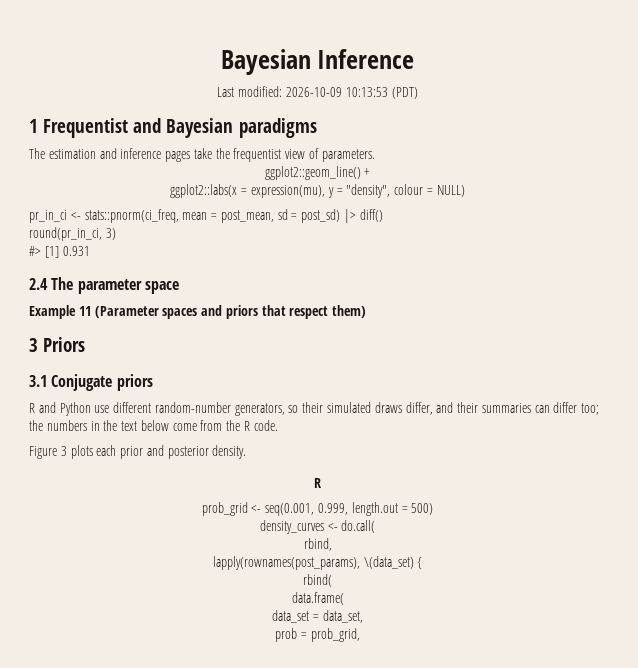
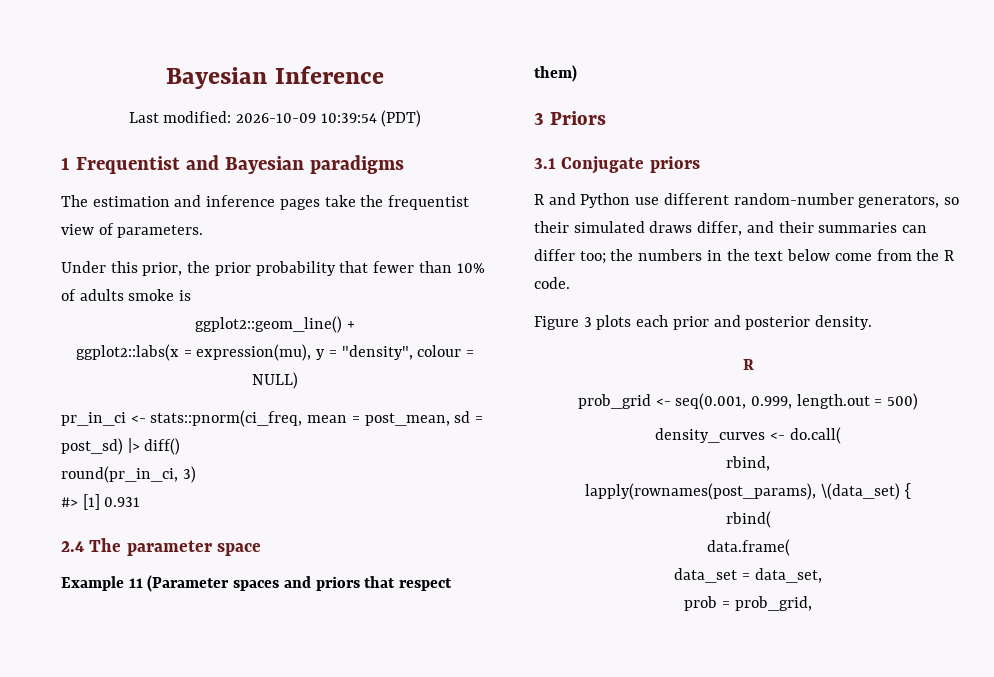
- Last modified: 2026-10-09 10:13:53 (PDT)
+ Last modified: 2026-10-09 10:39:54 (PDT)
+ Under this prior, the prior probability that fewer than 10% of adults smoke is

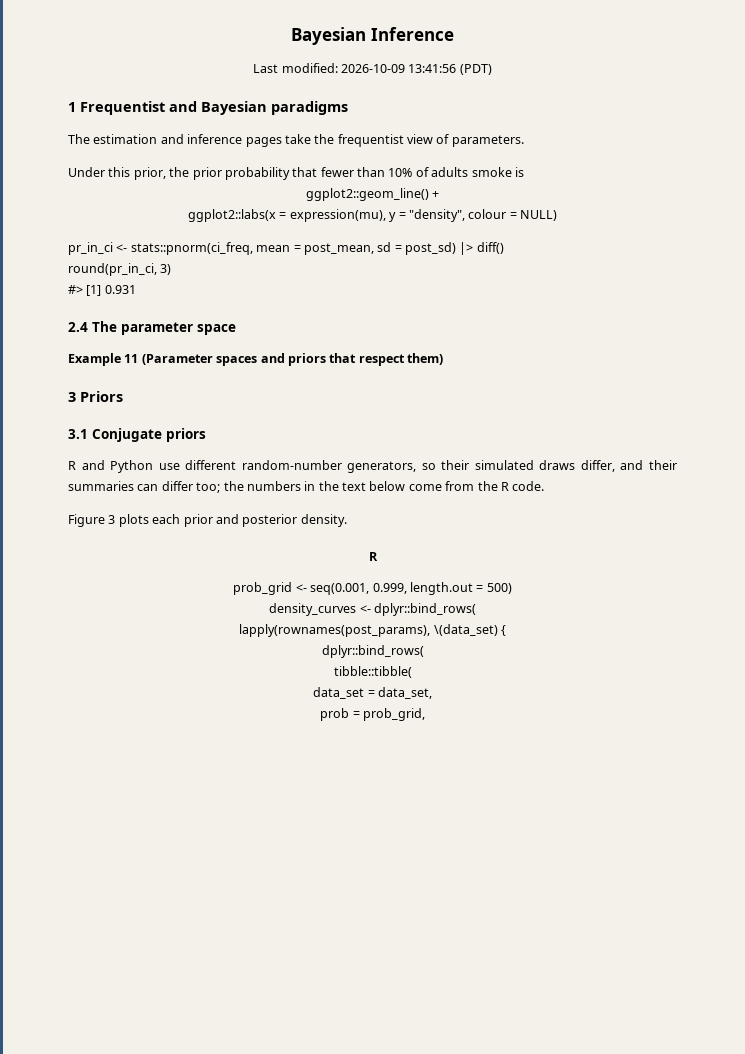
- Last modified: 2026-10-09 10:39:54 (PDT)
+ Last modified: 2026-10-09 13:41:56 (PDT)
- density_curves <- do.call(
- rbind,
+ density_curves <- dplyr::bind_rows(
  lapply(rownames(post_params), \(data_set) {
- rbind(
- data.frame(
+ dplyr::bind_rows(
+ tibble::tibble(

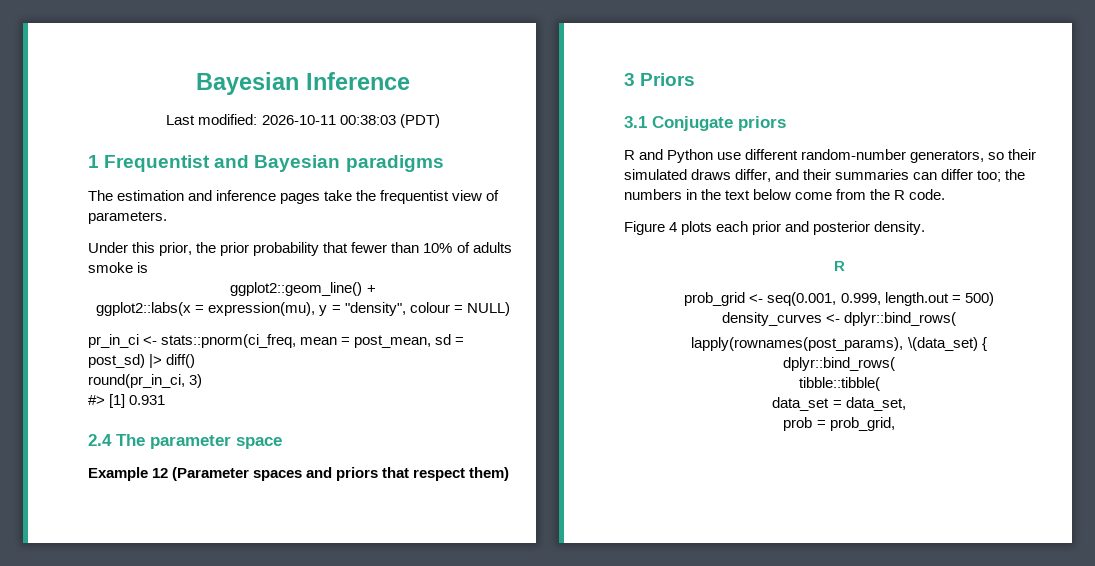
- Last modified: 2026-10-09 13:41:56 (PDT)
+ Last modified: 2026-10-11 00:38:03 (PDT)
- Example 11 (Parameter spaces and priors that respect them)
+ Example 12 (Parameter spaces and priors that respect them)
- Figure 3 plots each prior and posterior density.
+ Figure 4 plots each prior and posterior density.

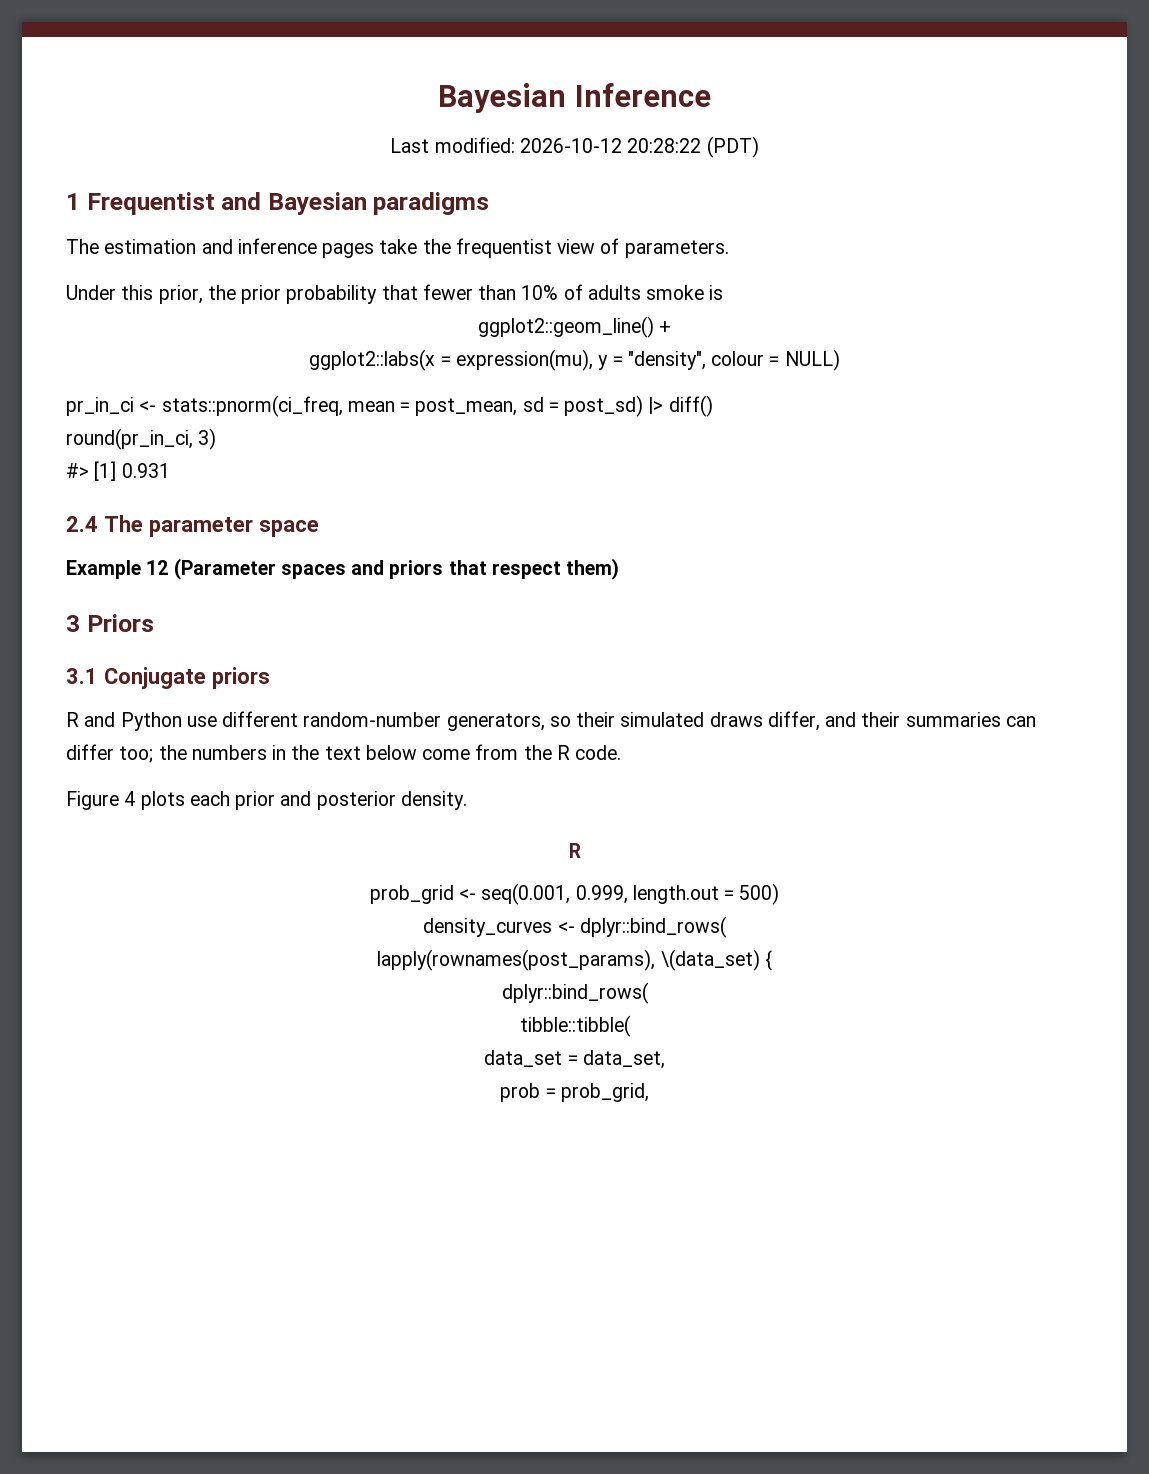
- Last modified: 2026-10-11 00:38:03 (PDT)
+ Last modified: 2026-10-12 20:28:22 (PDT)

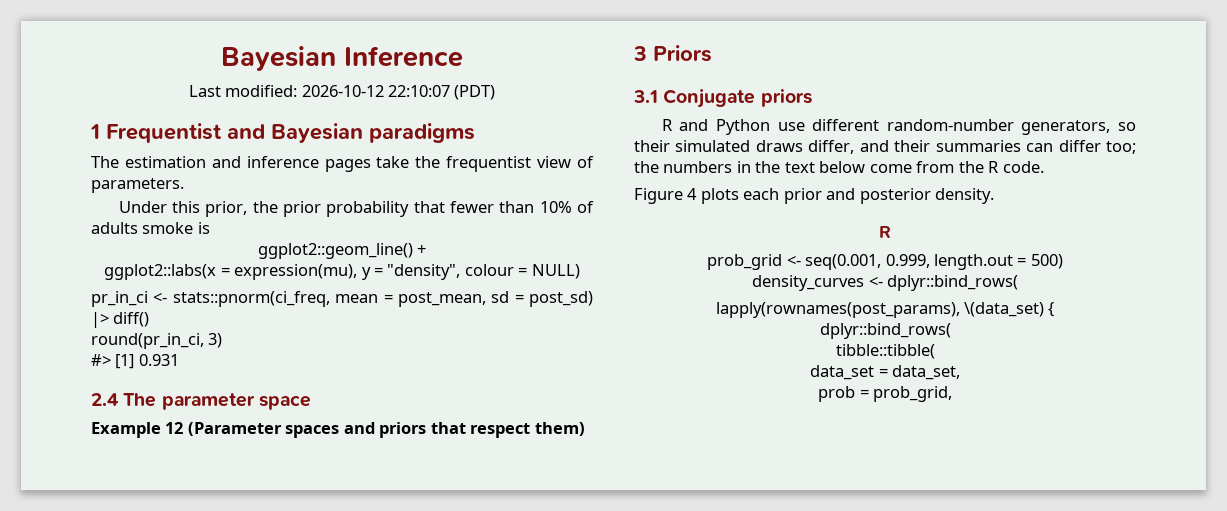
- Last modified: 2026-10-12 20:28:22 (PDT)
+ Last modified: 2026-10-12 22:10:07 (PDT)

